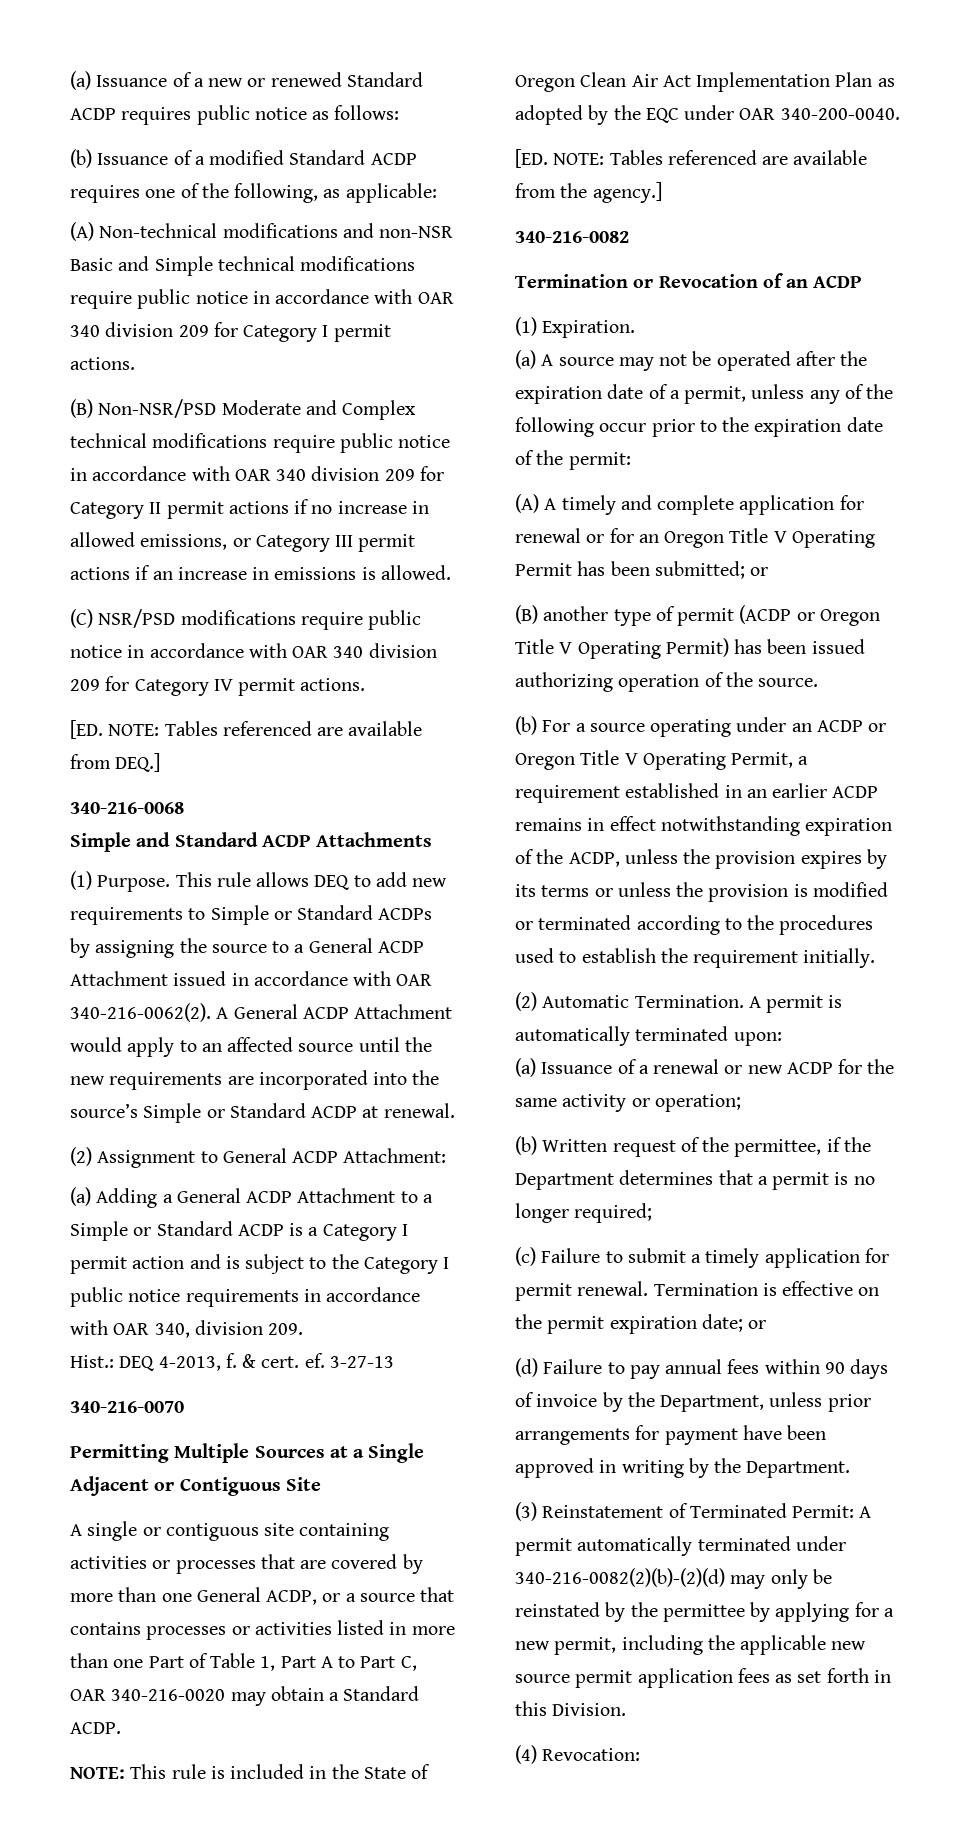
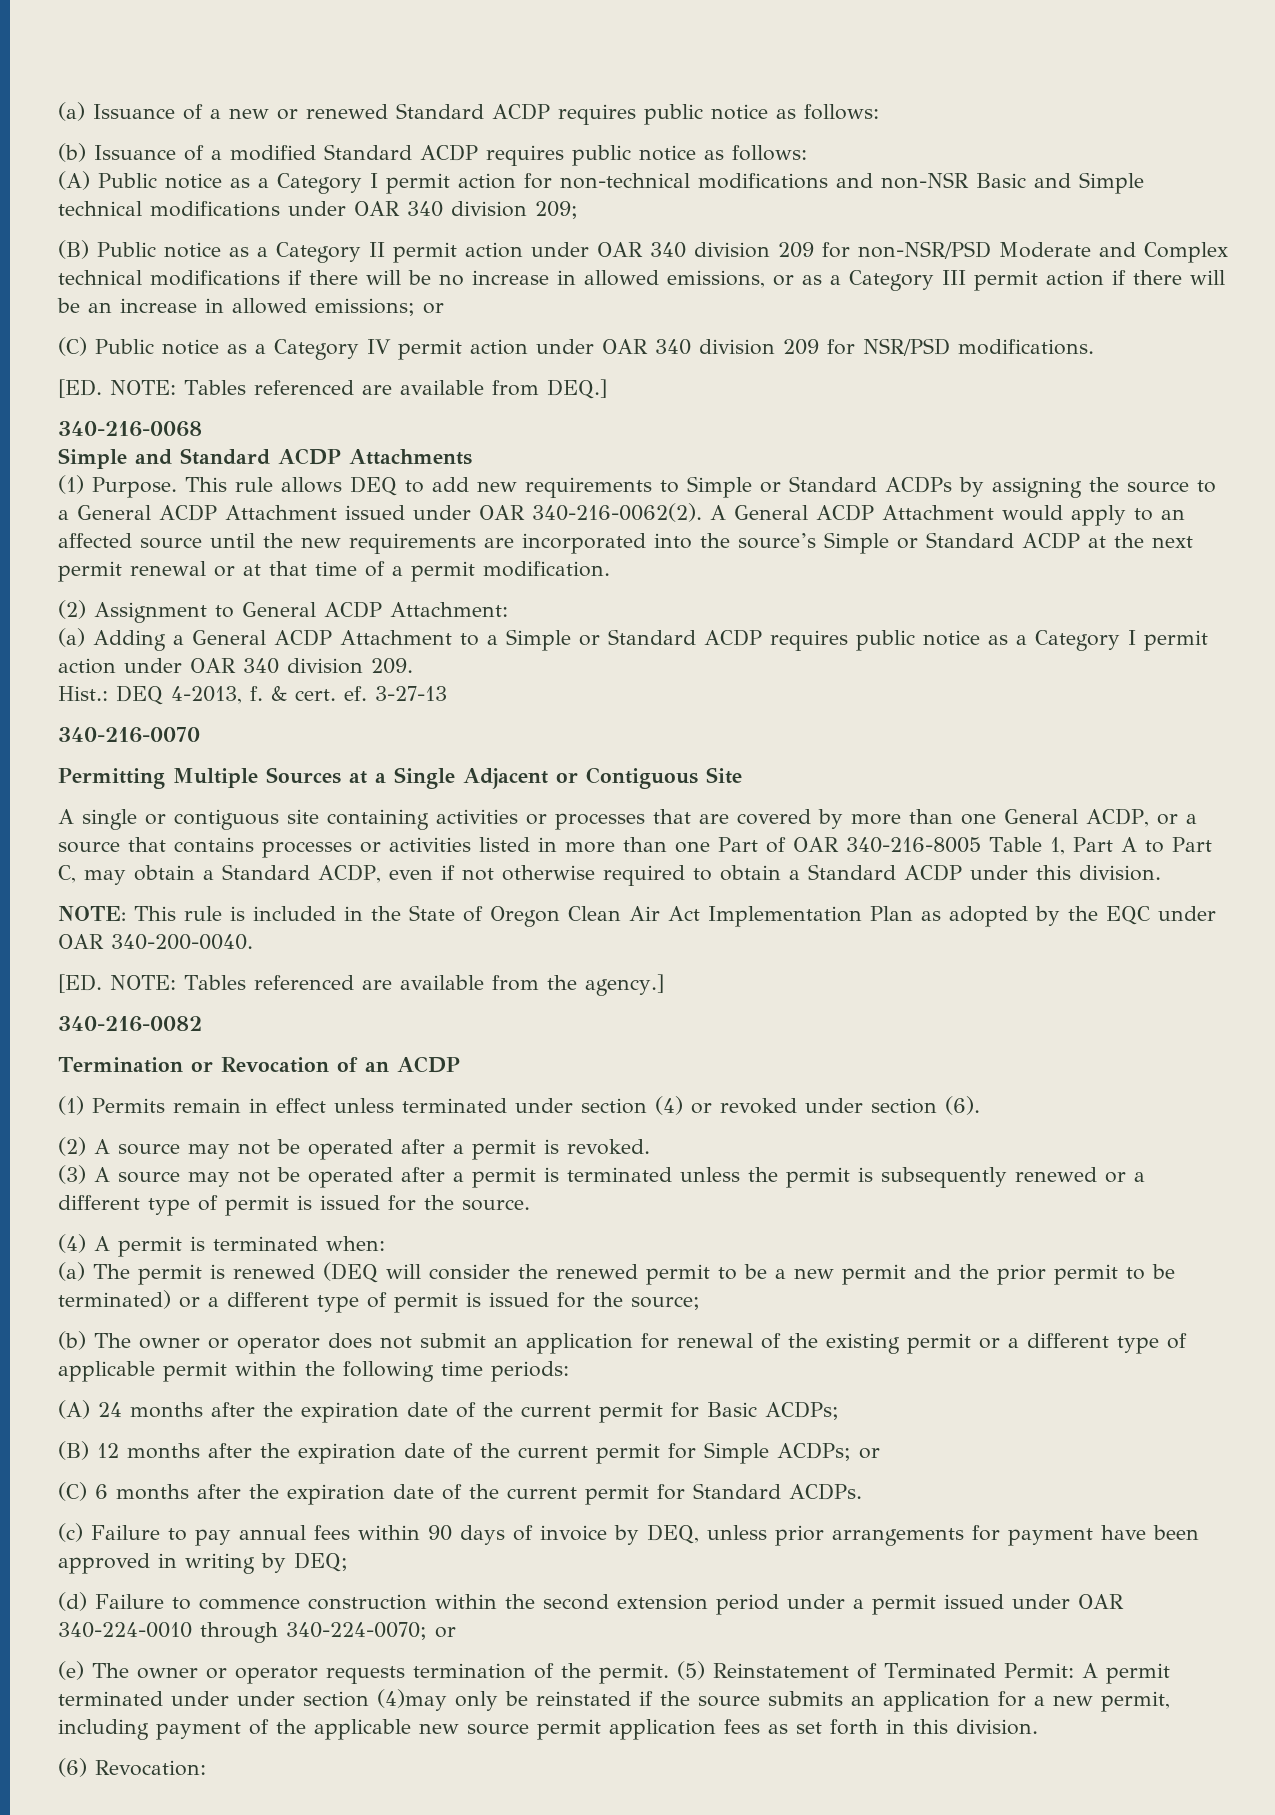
- (b) Issuance of a modified Standard ACDP requires one of the following, as applicable:
- (A) Non-technical modifications and non-NSR Basic and Simple technical modifications require public notice in accordance with OAR 340 division 209 for Category I permit actions.
- (B) Non-NSR/PSD Moderate and Complex technical modifications require public notice in accordance with OAR 340 division 209 for Category II permit actions if no increase in allowed emissions, or Category III permit actions if an increase in emissions is allowed.
- (C) NSR/PSD modifications require public notice in accordance with OAR 340 division 209 for Category IV permit actions.
+ (b) Issuance of a modified Standard ACDP requires public notice as follows:
+ (A) Public notice as a Category I permit action for non-technical modifications and non-NSR Basic and Simple technical modifications under OAR 340 division 209;
+ (B) Public notice as a Category II permit action under OAR 340 division 209 for non-NSR/PSD Moderate and Complex technical modifications if there will be no increase in allowed emissions, or as a Category III permit action if there will be an increase in allowed emissions; or
+ (C) Public notice as a Category IV permit action under OAR 340 division 209 for NSR/PSD modifications.
- This rule allows DEQ to add new requirements to Simple or Standard ACDPs by assigning the source to a General ACDP Attachment issued in accordance with OAR 340-216-0062(2).
+ This rule allows DEQ to add new requirements to Simple or Standard ACDPs by assigning the source to a General ACDP Attachment issued under OAR 340-216-0062(2).
- A General ACDP Attachment would apply to an affected source until the new requirements are incorporated into the source’s Simple or Standard ACDP at renewal.
+ A General ACDP Attachment would apply to an affected source until the new requirements are incorporated into the source’s Simple or Standard ACDP at the next permit renewal or at that time of a permit modification.
- (a) Adding a General ACDP Attachment to a Simple or Standard ACDP is a Category I permit action and is subject to the Category I public notice requirements in accordance with OAR 340, division 209.
+ (a) Adding a General ACDP Attachment to a Simple or Standard ACDP requires public notice as a Category I permit action under OAR 340 division 209.
- A single or contiguous site containing activities or processes that are covered by more than one General ACDP, or a source that contains processes or activities listed in more than one Part of Table 1, Part A to Part C, OAR 340-216-0020 may obtain a Standard ACDP.
+ A single or contiguous site containing activities or processes that are covered by more than one General ACDP, or a source that contains processes or activities listed in more than one Part of OAR 340-216-8005 Table 1, Part A to Part C, may obtain a Standard ACDP, even if not otherwise required to obtain a Standard ACDP under this division.
- (1) Expiration.
- (a) A source may not be operated after the expiration date of a permit, unless any of the following occur prior to the expiration date of the permit:
- (A) A timely and complete application for renewal or for an Oregon Title V Operating Permit has been submitted; or
- (B) another type of permit (ACDP or Oregon Title V Operating Permit) has been issued authorizing operation of the source.
- (b) For a source operating under an ACDP or Oregon Title V Operating Permit, a requirement established in an earlier ACDP remains in effect notwithstanding expiration of the ACDP, unless the provision expires by its terms or unless the provision is modified or terminated according to the procedures used to establish the requirement initially.
- (2) Automatic Termination. A permit is automatically terminated upon:
- (a) Issuance of a renewal or new ACDP for the same activity or operation;
- (b) Written request of the permittee, if the Department determines that a permit is no longer required;
- (c) Failure to submit a timely application for permit renewal. Termination is effective on the permit expiration date; or
- (d) Failure to pay annual fees within 90 days of invoice by the Department, unless prior arrangements for payment have been approved in writing by the Department.
- (3) Reinstatement of Terminated Permit: A permit automatically terminated under 340-216-0082(2)(b)-(2)(d) may only be reinstated by the permittee by applying for a new permit, including the applicable new source permit application fees as set forth in this Division.
- (4) Revocation:
+ (1) Permits remain in effect unless terminated under section (4) or revoked under section (6).
+ (2) A source may not be operated after a permit is revoked.
+ (3) A source may not be operated after a permit is terminated unless the permit is subsequently renewed or a different type of permit is issued for the source.
+ (4) A permit is terminated when:
+ (a) The permit is renewed (DEQ will consider the renewed permit to be a new permit and the prior permit to be terminated) or a different type of permit is issued for the source;
+ (b) The owner or operator does not submit an application for renewal of the existing permit or a different type of applicable permit within the following time periods:
+ (A) 24 months after the expiration date of the current permit for Basic ACDPs;
+ (B) 12 months after the expiration date of the current permit for Simple ACDPs; or
+ (C) 6 months after the expiration date of the current permit for Standard ACDPs.
+ (c) Failure to pay annual fees within 90 days of invoice by DEQ, unless prior arrangements for payment have been approved in writing by DEQ;
+ (d) Failure to commence construction within the second extension period under a permit issued under OAR 340-224-0010 through 340-224-0070; or
+ (e) The owner or operator requests termination of the permit. (5) Reinstatement of Terminated Permit: A permit terminated under under section (4)may only be reinstated if the source submits an application for a new permit, including payment of the applicable new source permit application fees as set forth in this division.
+ (6) Revocation:

